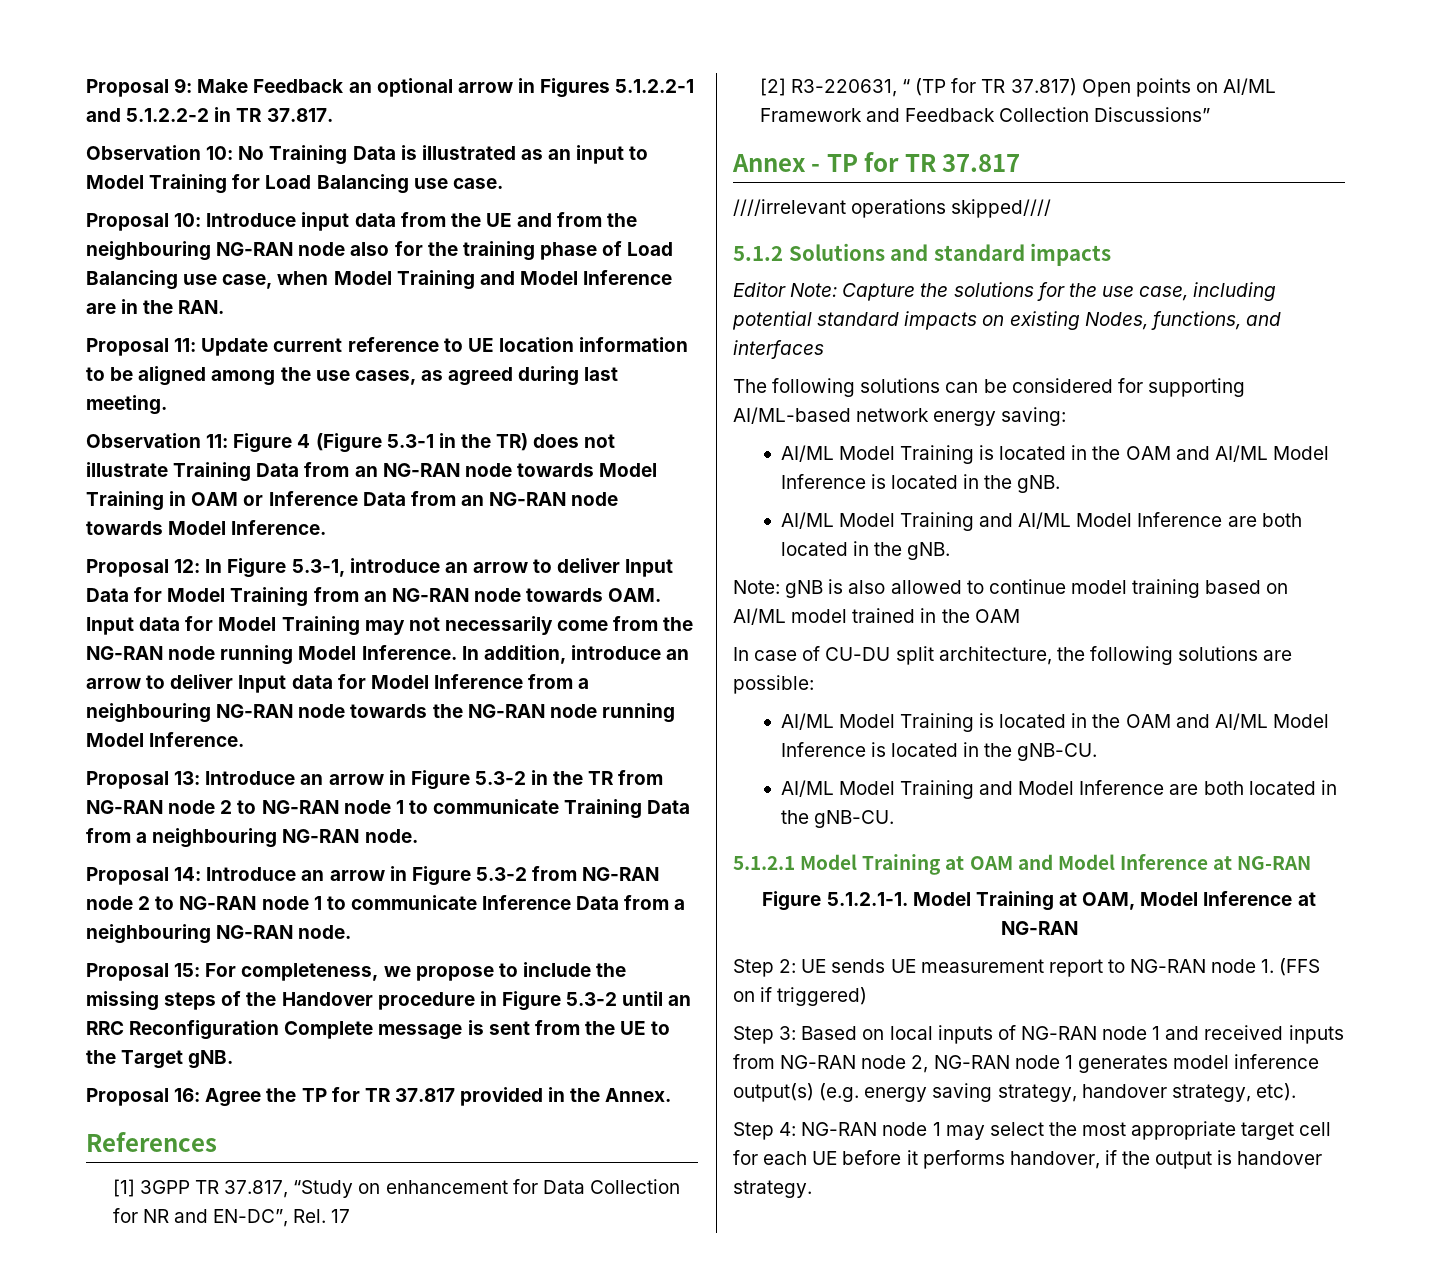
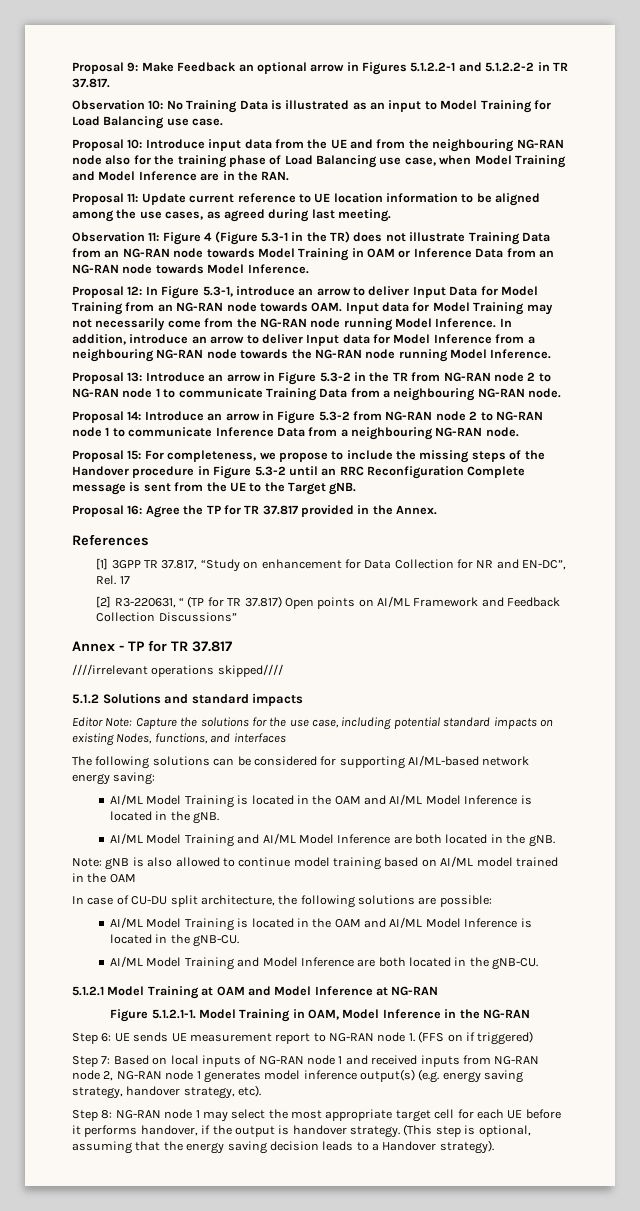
- Figure 5.1.2.1-1. Model Training at OAM, Model Inference at NG-RAN
+ Figure 5.1.2.1-1. Model Training in OAM, Model Inference in the NG-RAN
- Step 2: UE sends UE measurement report to NG-RAN node 1. (FFS on if triggered)
+ Step 6: UE sends UE measurement report to NG-RAN node 1. (FFS on if triggered)
- Step 3: Based on local inputs of NG-RAN node 1 and received inputs from NG-RAN node 2, NG-RAN node 1 generates model inference output(s) (e.g. energy saving strategy, handover strategy, etc).
+ Step 7: Based on local inputs of NG-RAN node 1 and received inputs from NG-RAN node 2, NG-RAN node 1 generates model inference output(s) (e.g. energy saving strategy, handover strategy, etc).
- Step 4: NG-RAN node 1 may select the most appropriate target cell for each UE before it performs handover, if the output is handover strategy.
+ Step 8: NG-RAN node 1 may select the most appropriate target cell for each UE before it performs handover, if the output is handover strategy.
+ (This step is optional, assuming that the energy saving decision leads to a Handover strategy).

